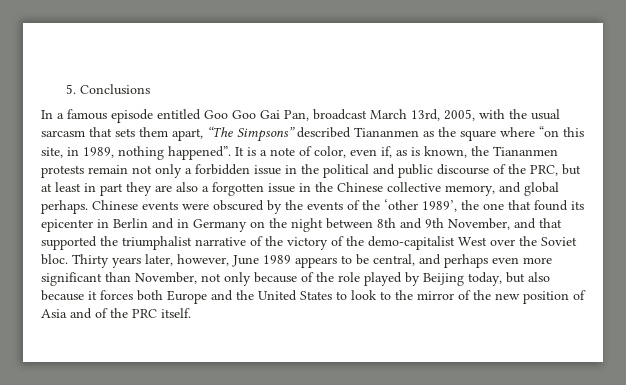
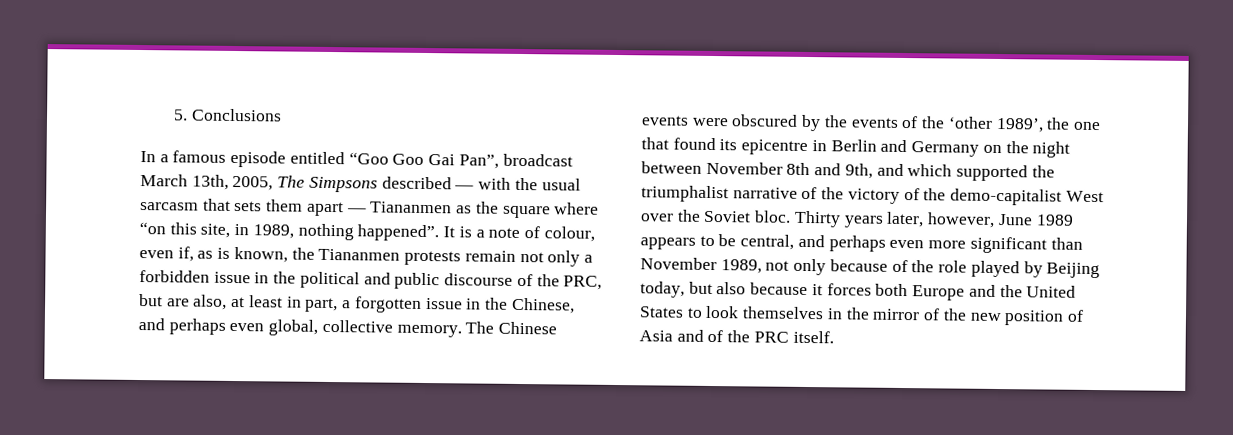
- In a famous episode entitled Goo Goo Gai Pan, broadcast March 13rd, 2005, with the usual sarcasm that sets them apart, “The Simpsons” described Tiananmen as the square where “on this site, in 1989, nothing happened”.
+ In a famous episode entitled “Goo Goo Gai Pan”, broadcast March 13th, 2005, The Simpsons described — with the usual sarcasm that sets them apart — Tiananmen as the square where “on this site, in 1989, nothing happened”.
- It is a note of color, even if, as is known, the Tiananmen protests remain not only a forbidden issue in the political and public discourse of the PRC, but at least in part they are also a forgotten issue in the Chinese collective memory, and global perhaps. Chinese events were obscured by the events of the ‘other 1989’, the one that found its epicenter in Berlin and in Germany on the night between 8th and 9th November, and that supported the triumphalist narrative of the victory of the demo-capitalist West over the Soviet bloc.
+ It is a note of colour, even if, as is known, the Tiananmen protests remain not only a forbidden issue in the political and public discourse of the PRC, but are also, at least in part, a forgotten issue in the Chinese, and perhaps even global, collective memory. The Chinese events were obscured by the events of the ‘other 1989’, the one that found its epicentre in Berlin and Germany on the night between November 8th and 9th, and which supported the triumphalist narrative of the victory of the demo-capitalist West over the Soviet bloc.
- Thirty years later, however, June 1989 appears to be central, and perhaps even more significant than November, not only because of the role played by Beijing today, but also because it forces both Europe and the United States to look to the mirror of the new position of Asia and of the PRC itself.
+ Thirty years later, however, June 1989 appears to be central, and perhaps even more significant than November 1989, not only because of the role played by Beijing today, but also because it forces both Europe and the United States to look themselves in the mirror of the new position of Asia and of the PRC itself.

